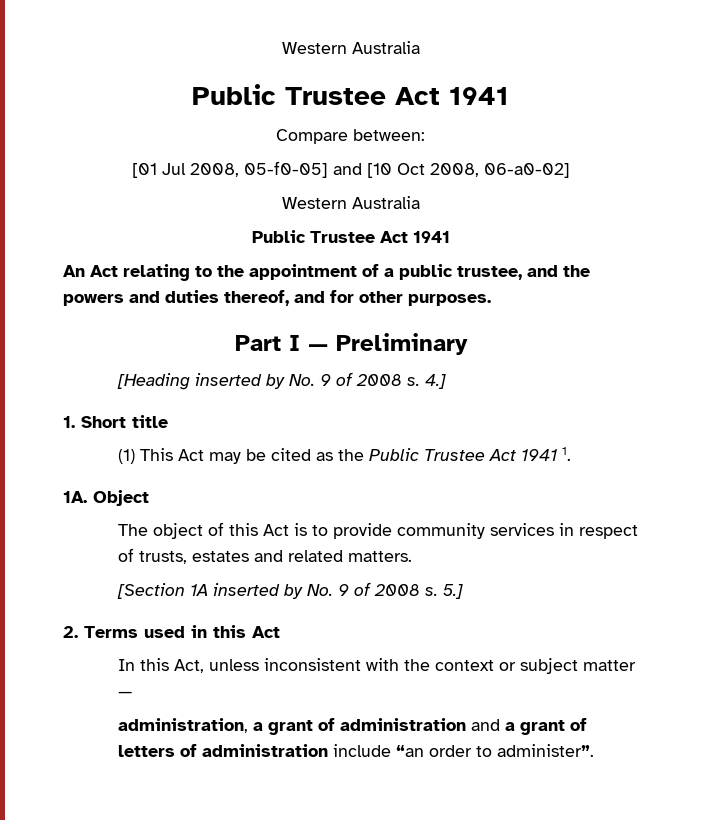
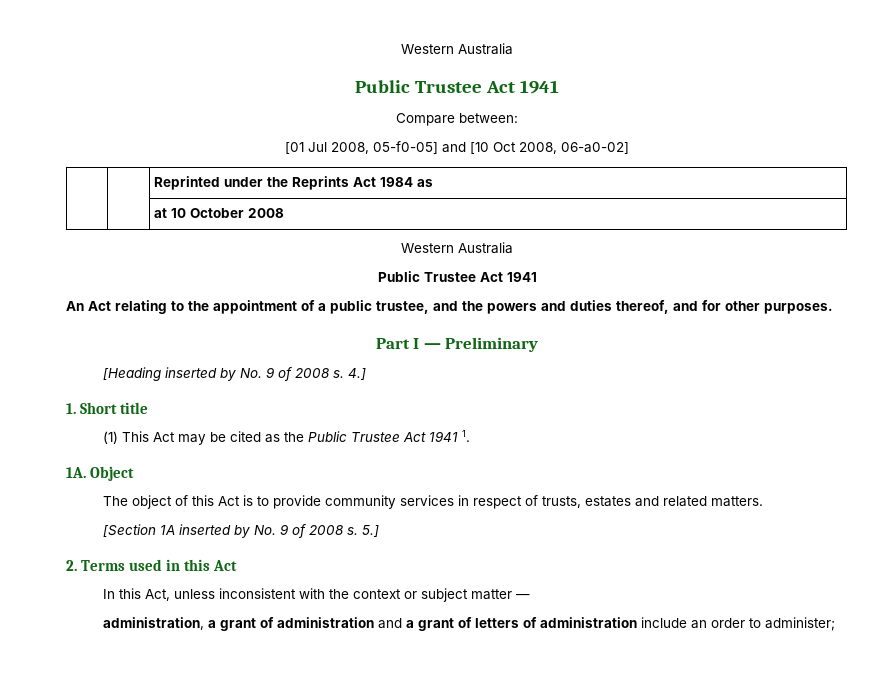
+ | | Reprinted under the Reprints Act 1984 as
+ | | at 10 October 2008
- administration, a grant of administration and a grant of letters of administration include “an order to administer”.
+ administration, a grant of administration and a grant of letters of administration include an order to administer;

